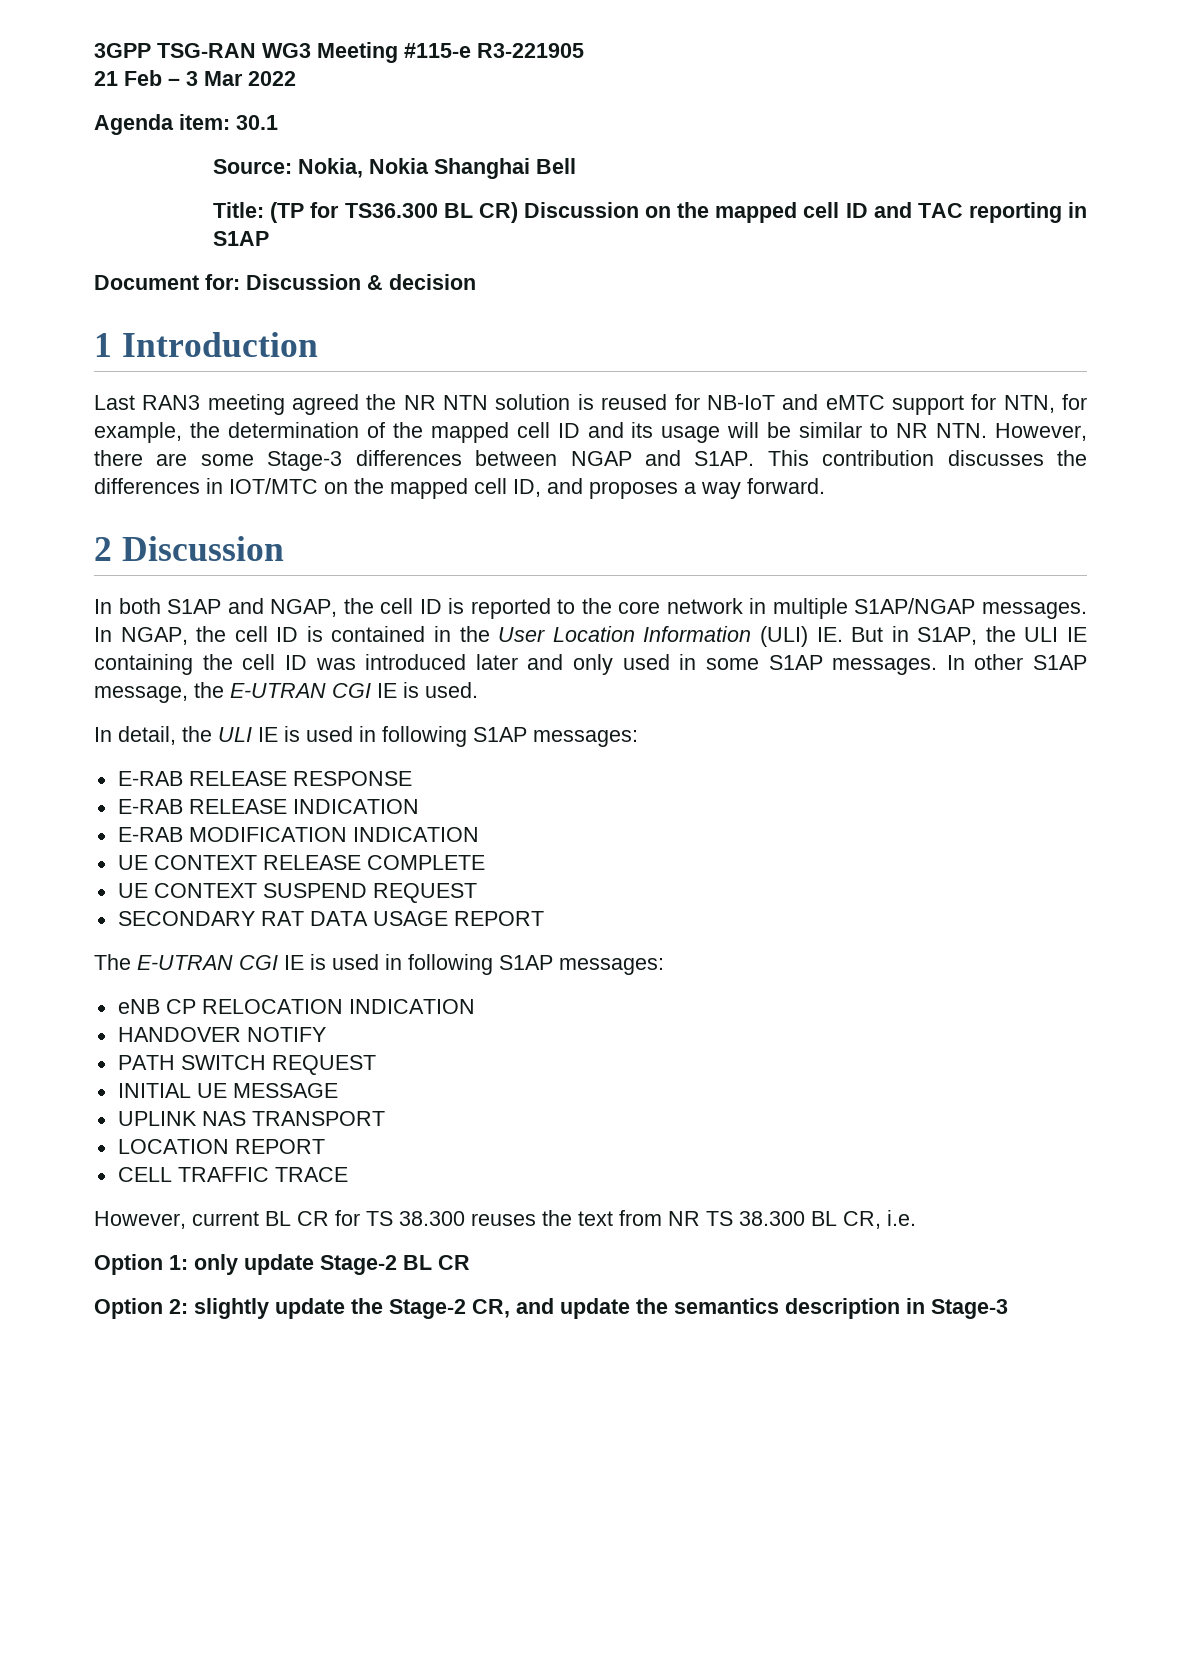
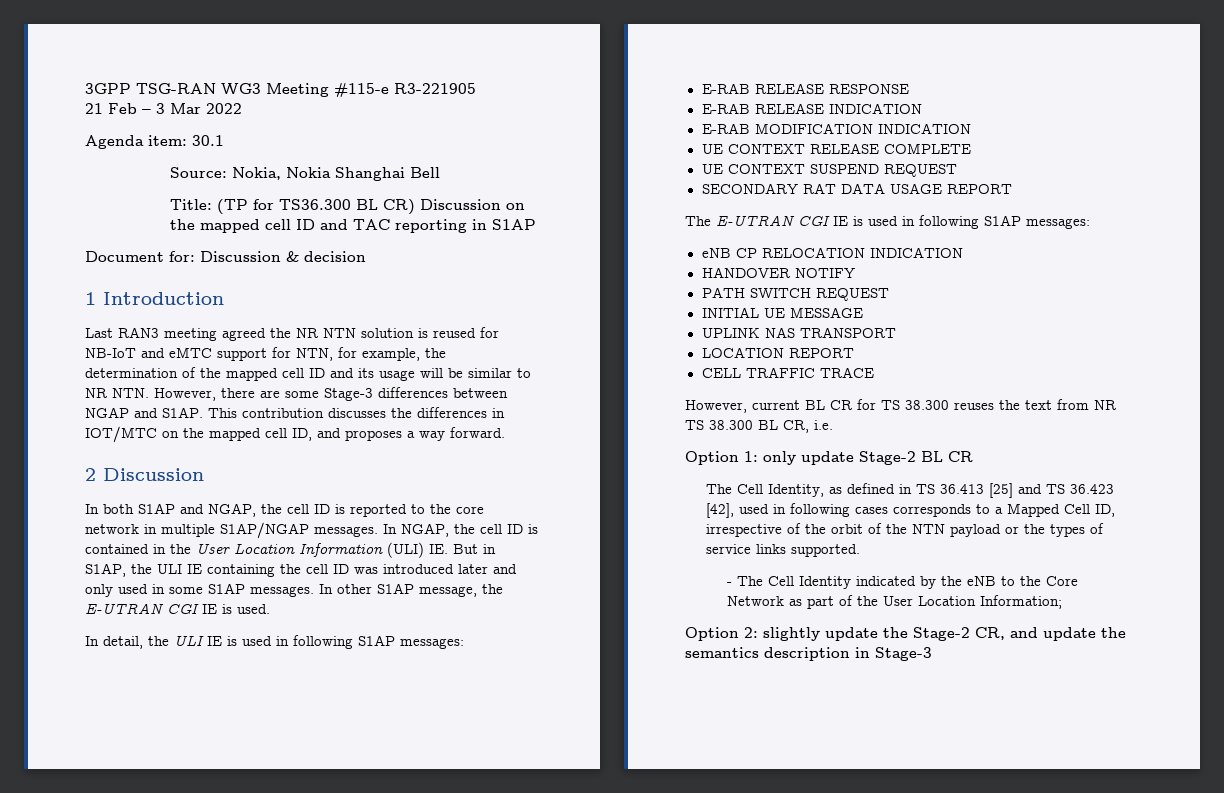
+ The Cell Identity, as defined in TS 36.413 [25] and TS 36.423 [42], used in following cases corresponds to a Mapped Cell ID, irrespective of the orbit of the NTN payload or the types of service links supported.
+ - The Cell Identity indicated by the eNB to the Core Network as part of the User Location Information;

